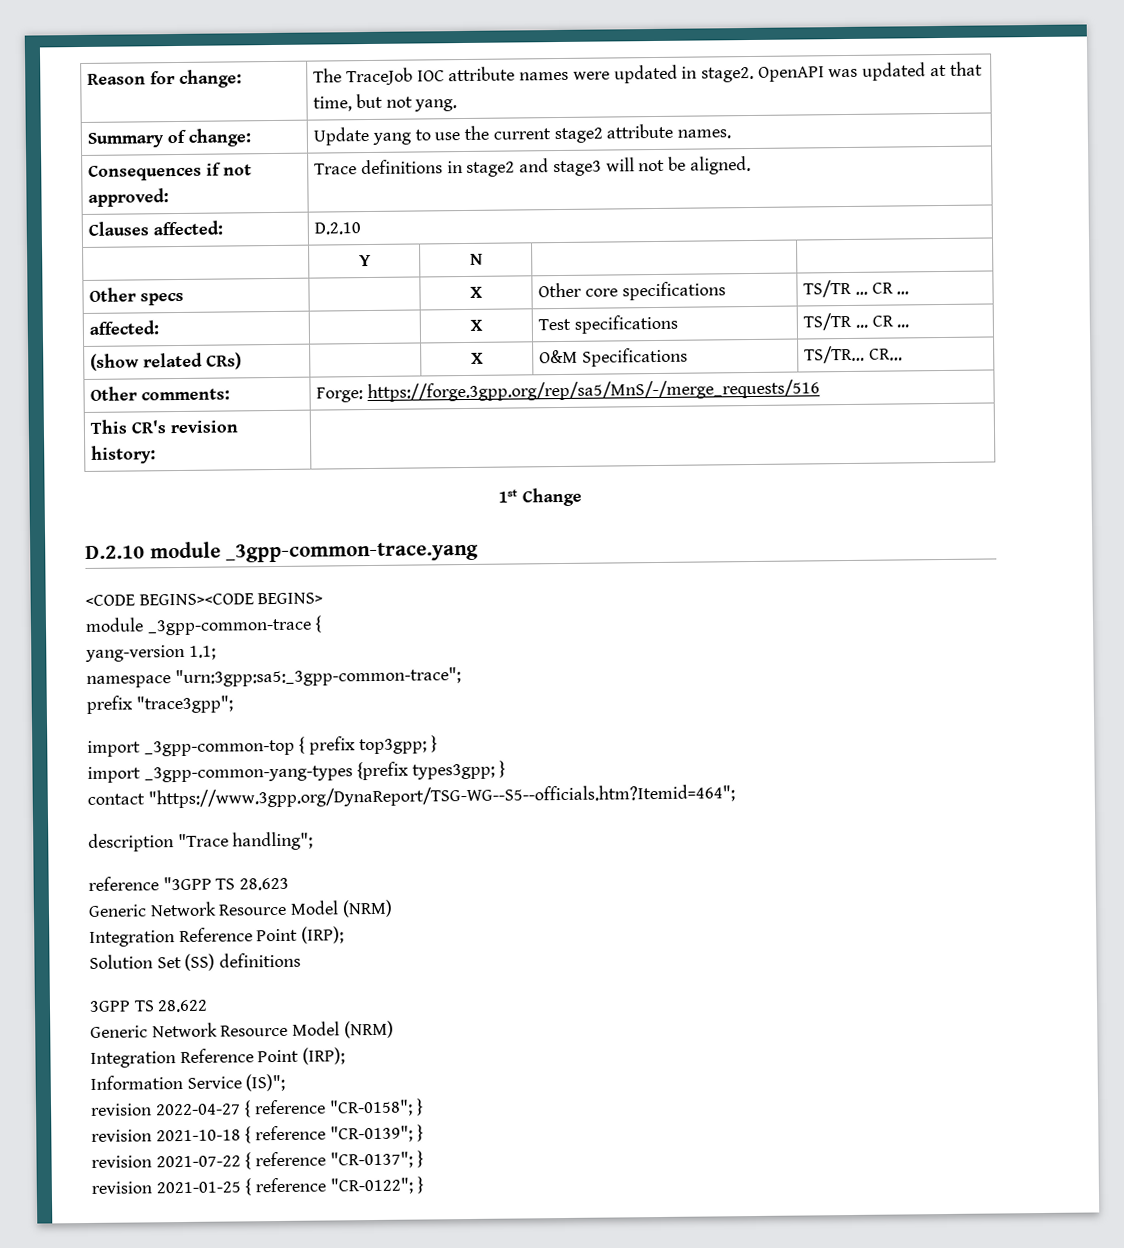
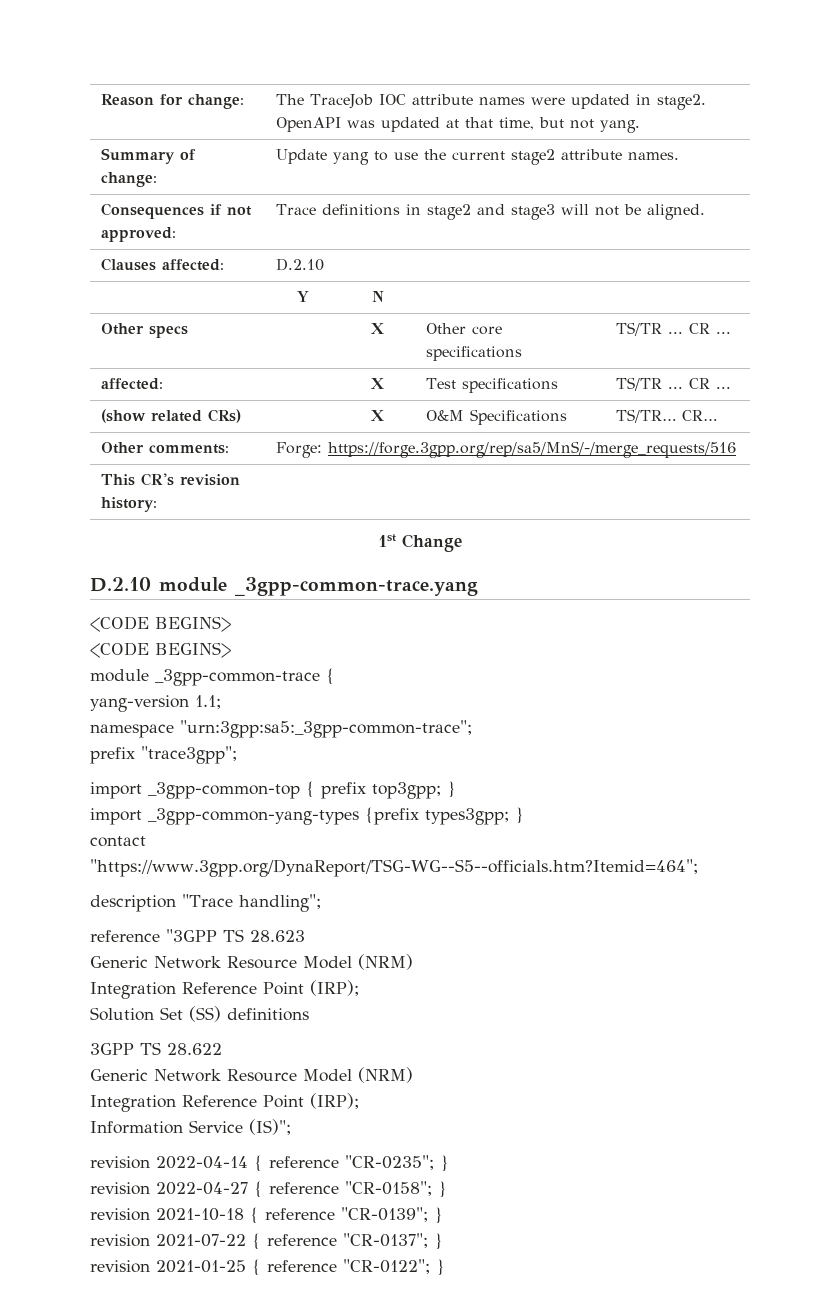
  D.2.10 module _3gpp-common-trace.yang
- <CODE BEGINS><CODE BEGINS>
+ <CODE BEGINS>
+ <CODE BEGINS>
+ revision 2022-04-14 { reference "CR-0235"; }

